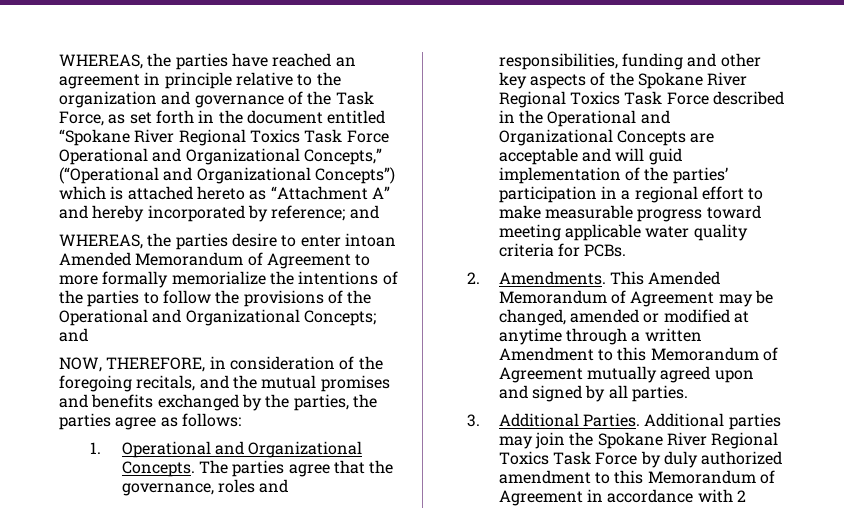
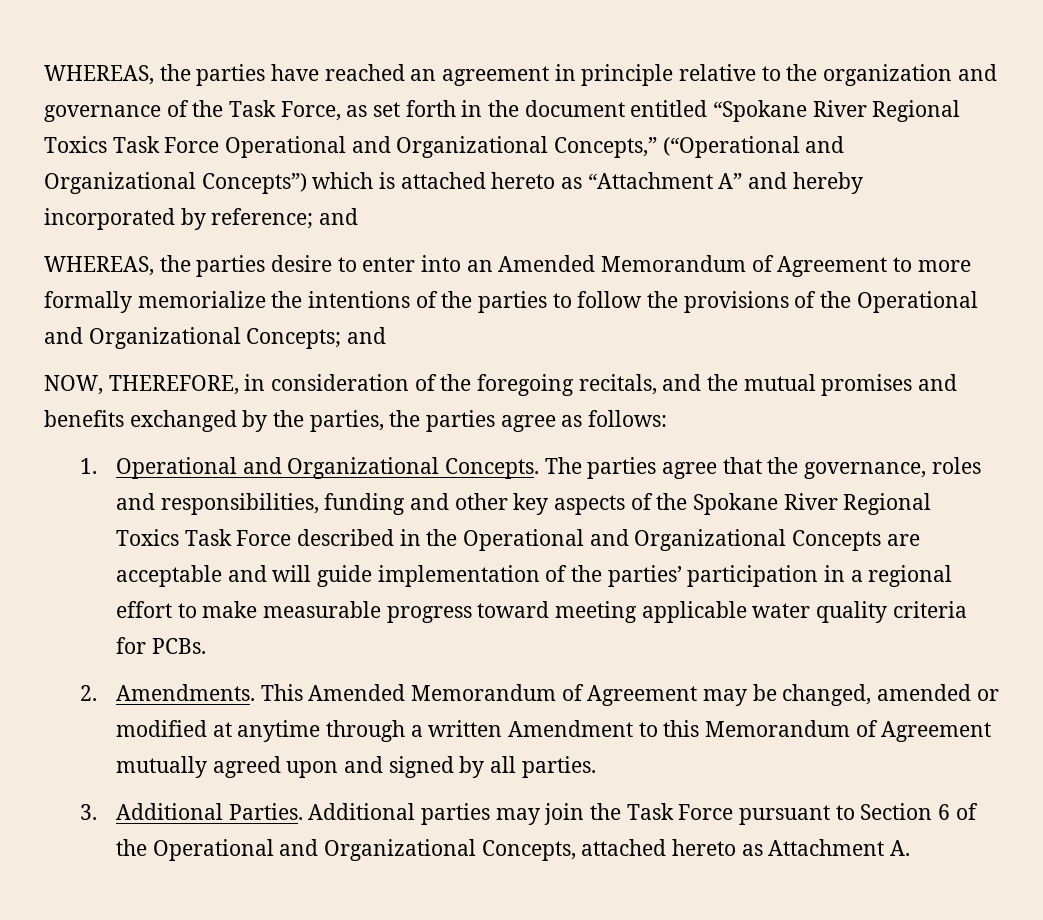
- WHEREAS, the parties desire to enter intoan Amended Memorandum of Agreement to more formally memorialize the intentions of the parties to follow the provisions of the Operational and Organizational Concepts; and
+ WHEREAS, the parties desire to enter into an Amended Memorandum of Agreement to more formally memorialize the intentions of the parties to follow the provisions of the Operational and Organizational Concepts; and
- The parties agree that the governance, roles and responsibilities, funding and other key aspects of the Spokane River Regional Toxics Task Force described in the Operational and Organizational Concepts are acceptable and will guid implementation of the parties’ participation in a regional effort to make measurable progress toward meeting applicable water quality criteria for PCBs.
+ The parties agree that the governance, roles and responsibilities, funding and other key aspects of the Spokane River Regional Toxics Task Force described in the Operational and Organizational Concepts are acceptable and will guide implementation of the parties’ participation in a regional effort to make measurable progress toward meeting applicable water quality criteria for PCBs.
- Additional parties may join the Spokane River Regional Toxics Task Force by duly authorized amendment to this Memorandum of Agreement in accordance with 2
+ Additional parties may join the Task Force pursuant to Section 6 of the Operational and Organizational Concepts, attached hereto as Attachment A.

